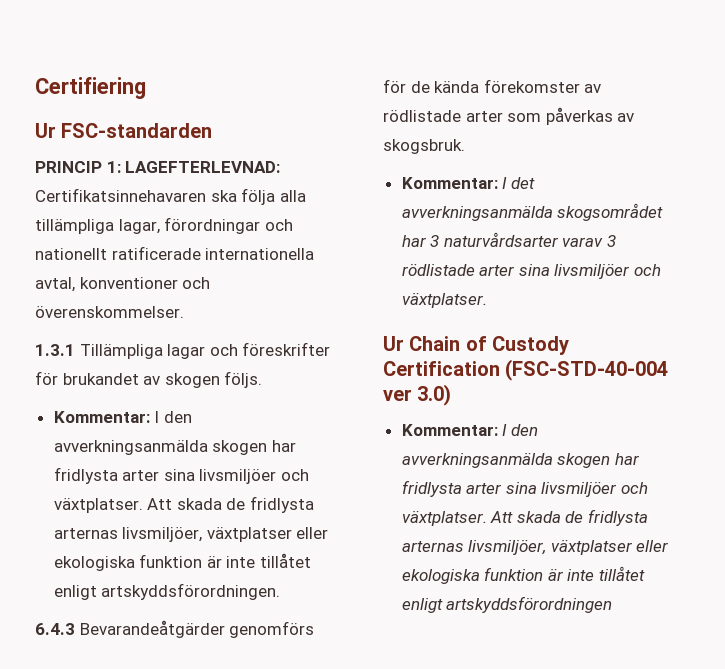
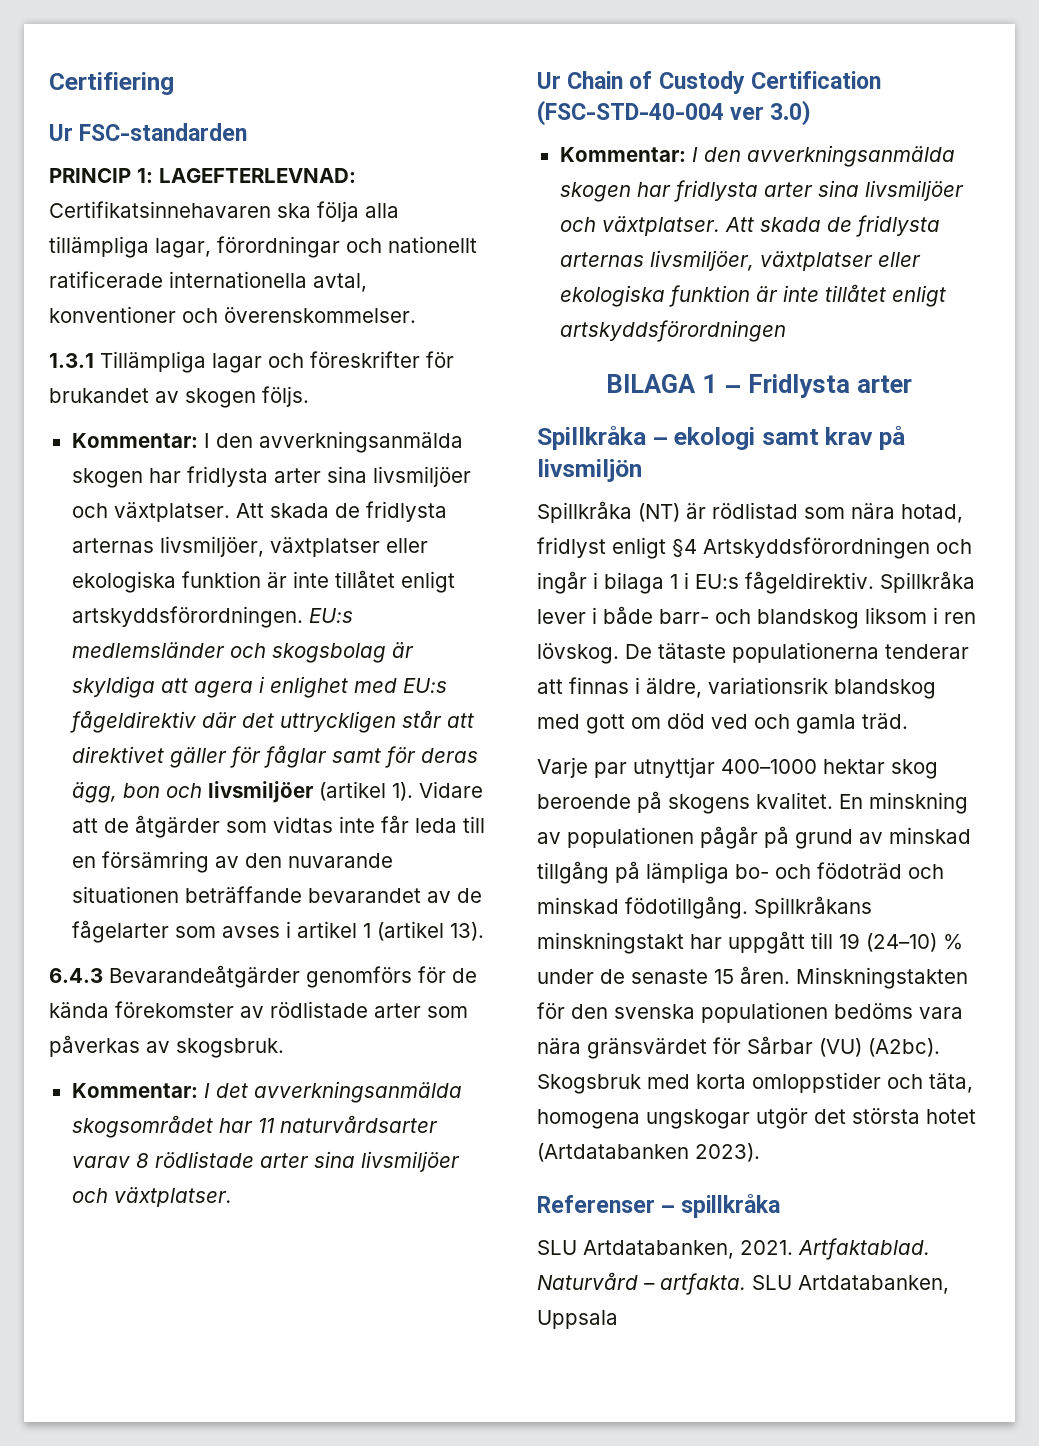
+ EU:s medlemsländer och skogsbolag är skyldiga att agera i enlighet med EU:s fågeldirektiv där det uttryckligen står att direktivet gäller för fåglar samt för deras ägg, bon och livsmiljöer (artikel 1). Vidare att de åtgärder som vidtas inte får leda till en försämring av den nuvarande situationen beträffande bevarandet av de fågelarter som avses i artikel 1 (artikel 13).
- Kommentar: I det avverkningsanmälda skogsområdet har 3 naturvårdsarter varav 3 rödlistade arter sina livsmiljöer och växtplatser.
+ Kommentar: I det avverkningsanmälda skogsområdet har 11 naturvårdsarter varav 8 rödlistade arter sina livsmiljöer och växtplatser.
+ BILAGA 1 – Fridlysta arter
+ Spillkråka – ekologi samt krav på livsmiljön
+ Spillkråka (NT) är rödlistad som nära hotad, fridlyst enligt §4 Artskyddsförordningen och ingår i bilaga 1 i EU:s fågeldirektiv. Spillkråka lever i både barr- och blandskog liksom i ren lövskog. De tätaste populationerna tenderar att finnas i äldre, variationsrik blandskog med gott om död ved och gamla träd.
+ Varje par utnyttjar 400–1000 hektar skog beroende på skogens kvalitet. En minskning av populationen pågår på grund av minskad tillgång på lämpliga bo- och födoträd och minskad födotillgång. Spillkråkans minskningstakt har uppgått till 19 (24–10) % under de senaste 15 åren. Minskningstakten för den svenska populationen bedöms vara nära gränsvärdet för Sårbar (VU) (A2bc). Skogsbruk med korta omloppstider och täta, homogena ungskogar utgör det största hotet (Artdatabanken 2023).
+ Referenser – spillkråka
+ SLU Artdatabanken, 2021. Artfaktablad. Naturvård – artfakta. SLU Artdatabanken, Uppsala

